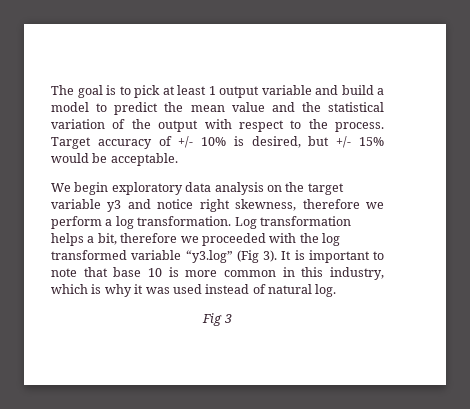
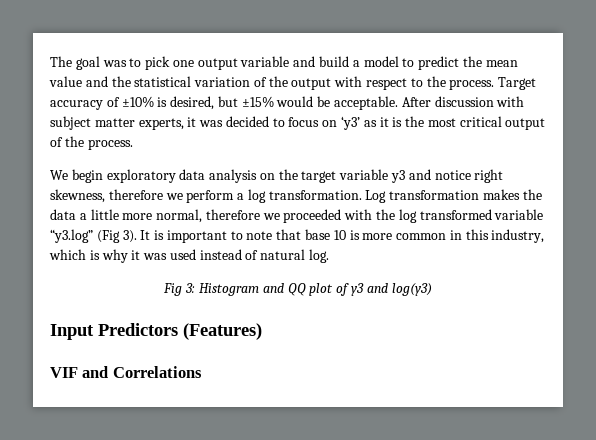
- The goal is to pick at least 1 output variable and build a model to predict the mean value and the statistical variation of the output with respect to the process.
+ The goal was to pick one output variable and build a model to predict the mean value and the statistical variation of the output with respect to the process.
- Target accuracy of +/- 10% is desired, but +/- 15% would be acceptable.
+ Target accuracy of ±10% is desired, but ±15% would be acceptable. After discussion with subject matter experts, it was decided to focus on ‘y3’ as it is the most critical output of the process.
- Log transformation helps a bit, therefore we proceeded with the log transformed variable “y3.log” (Fig 3).
+ Log transformation makes the data a little more normal, therefore we proceeded with the log transformed variable “y3.log” (Fig 3).
- Fig 3
+ Fig 3: Histogram and QQ plot of y3 and log(y3)
+ Input Predictors (Features)
+ VIF and Correlations

